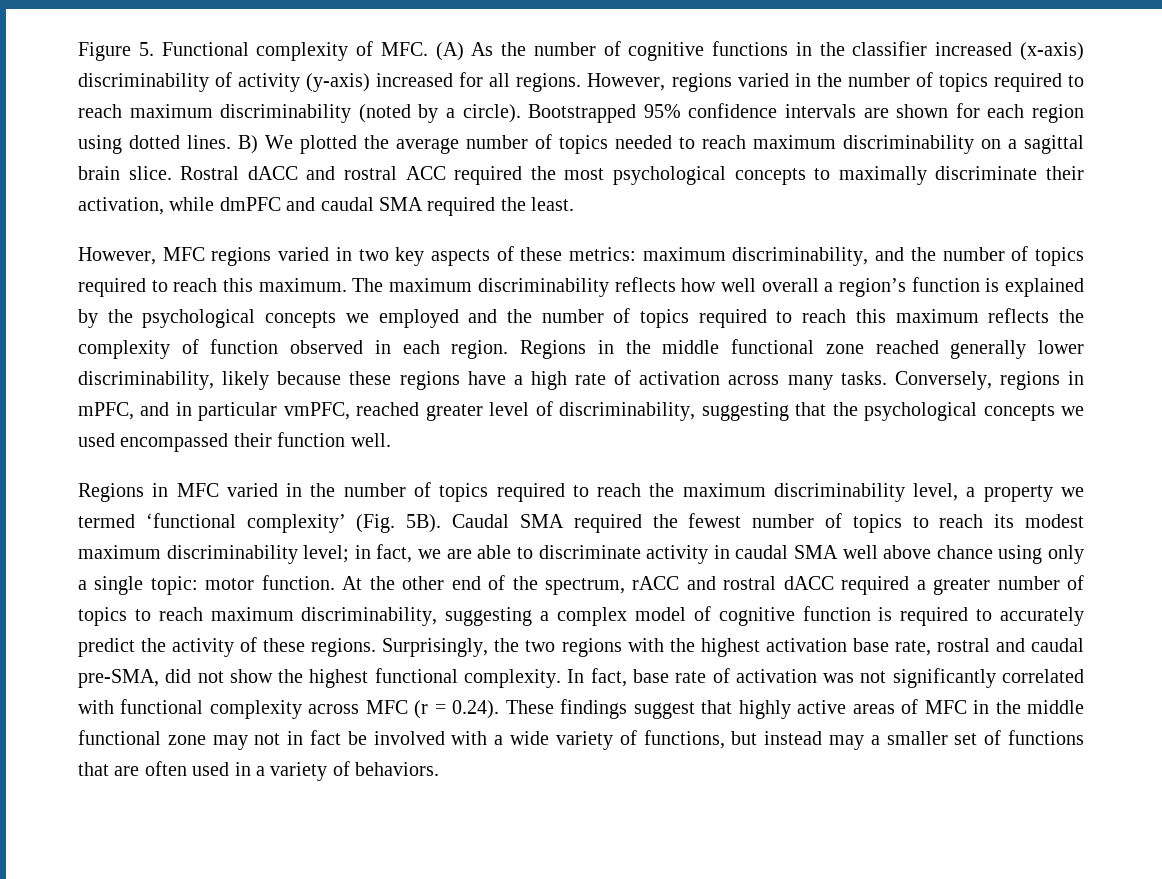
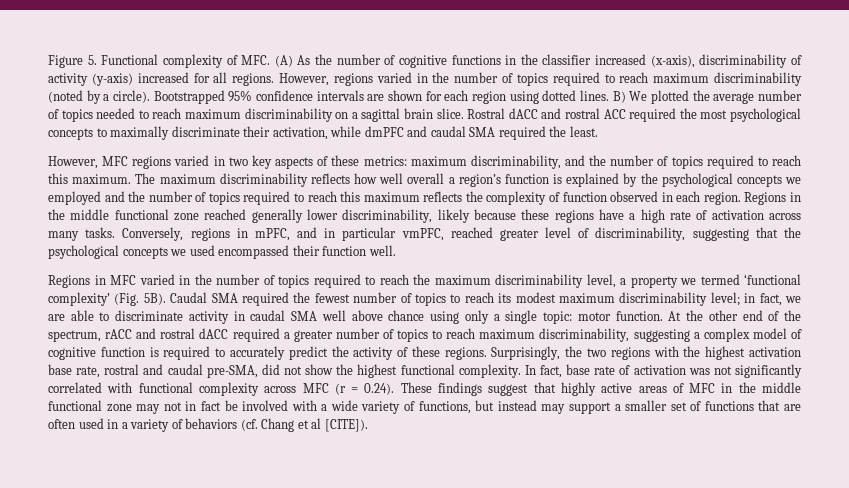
- Figure 5. Functional complexity of MFC. (A) As the number of cognitive functions in the classifier increased (x-axis) discriminability of activity (y-axis) increased for all regions.
+ Figure 5. Functional complexity of MFC. (A) As the number of cognitive functions in the classifier increased (x-axis), discriminability of activity (y-axis) increased for all regions.
- In fact, base rate of activation was not significantly correlated with functional complexity across MFC (r = 0.24). These findings suggest that highly active areas of MFC in the middle functional zone may not in fact be involved with a wide variety of functions, but instead may a smaller set of functions that are often used in a variety of behaviors.
+ In fact, base rate of activation was not significantly correlated with functional complexity across MFC (r = 0.24). These findings suggest that highly active areas of MFC in the middle functional zone may not in fact be involved with a wide variety of functions, but instead may support a smaller set of functions that are often used in a variety of behaviors (cf. Chang et al [CITE]).

